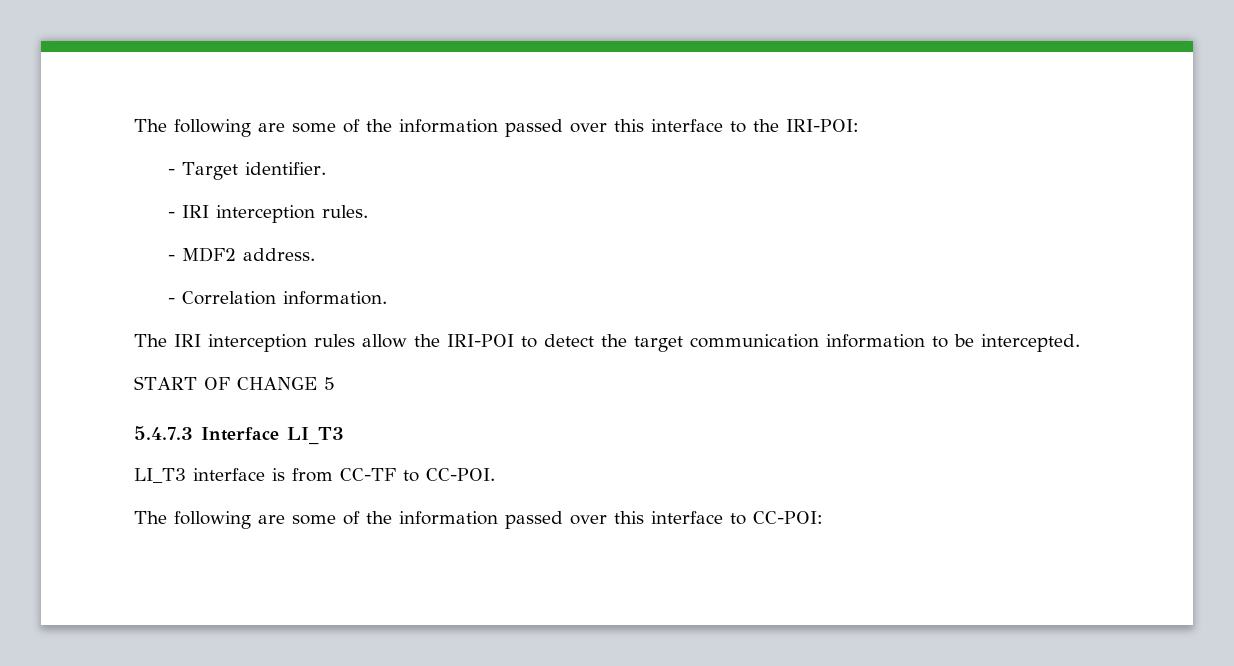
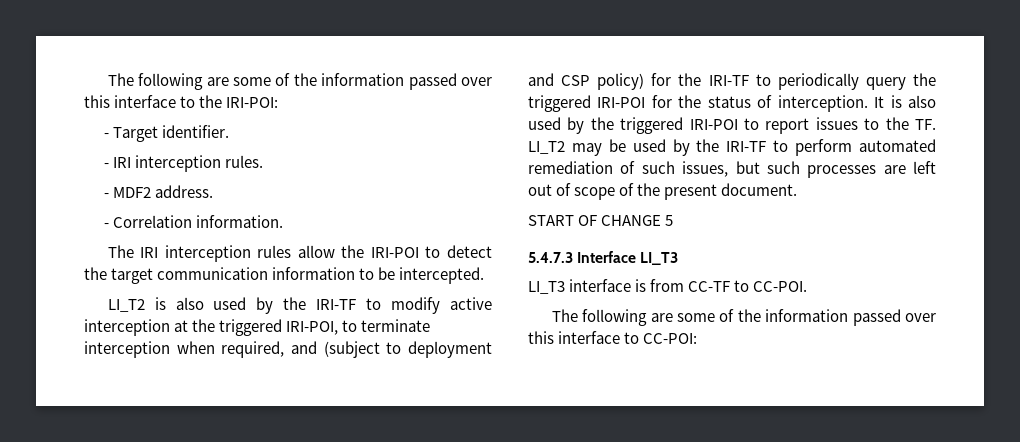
+ LI_T2 is also used by the IRI-TF to modify active interception at the triggered IRI-POI, to terminate interception when required, and (subject to deployment and CSP policy) for the IRI-TF to periodically query the triggered IRI-POI for the status of interception. It is also used by the triggered IRI-POI to report issues to the TF. LI_T2 may be used by the IRI-TF to perform automated remediation of such issues, but such processes are left out of scope of the present document.

